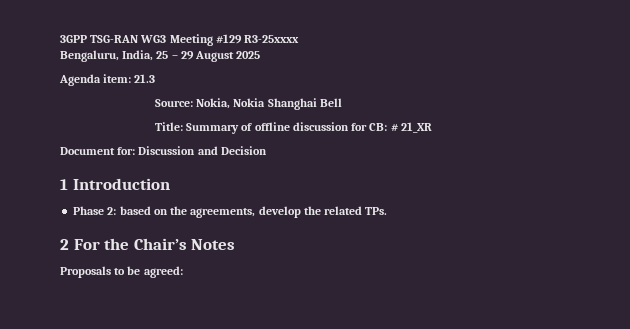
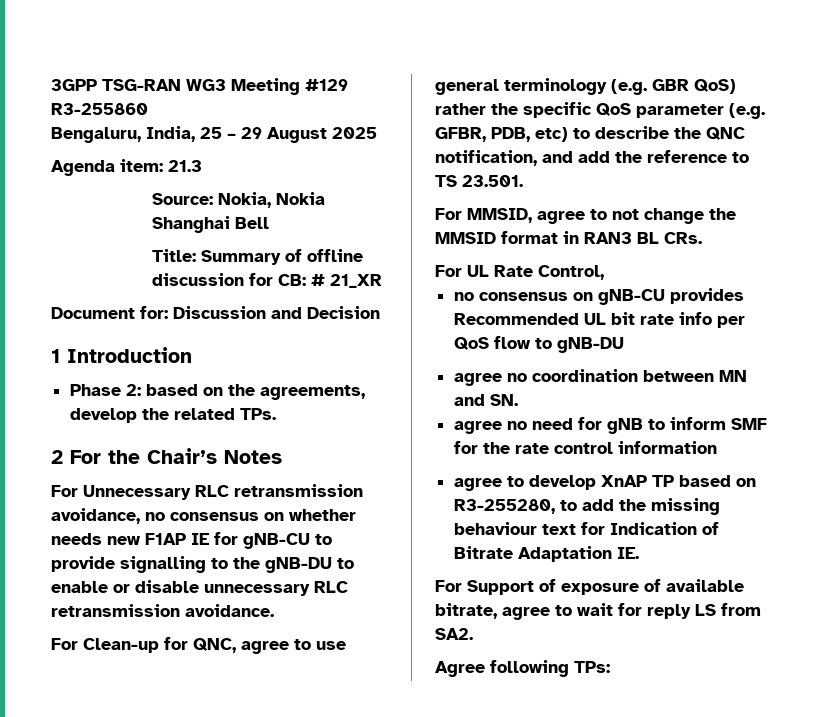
- 3GPP TSG-RAN WG3 Meeting #129 R3-25xxxx
+ 3GPP TSG-RAN WG3 Meeting #129 R3-255860
- Proposals to be agreed:
+ For Unnecessary RLC retransmission avoidance, no consensus on whether needs new F1AP IE for gNB-CU to provide signalling to the gNB-DU to enable or disable unnecessary RLC retransmission avoidance.
+ For Clean-up for QNC, agree to use general terminology (e.g. GBR QoS) rather the specific QoS parameter (e.g. GFBR, PDB, etc) to describe the QNC notification, and add the reference to TS 23.501.
+ For MMSID, agree to not change the MMSID format in RAN3 BL CRs.
+ For UL Rate Control,
+ no consensus on gNB-CU provides Recommended UL bit rate info per QoS flow to gNB-DU
+ agree no coordination between MN and SN.
+ agree no need for gNB to inform SMF for the rate control information
+ agree to develop XnAP TP based on R3-255280, to add the missing behaviour text for Indication of Bitrate Adaptation IE.
+ For Support of exposure of available bitrate, agree to wait for reply LS from SA2.
+ Agree following TPs:

